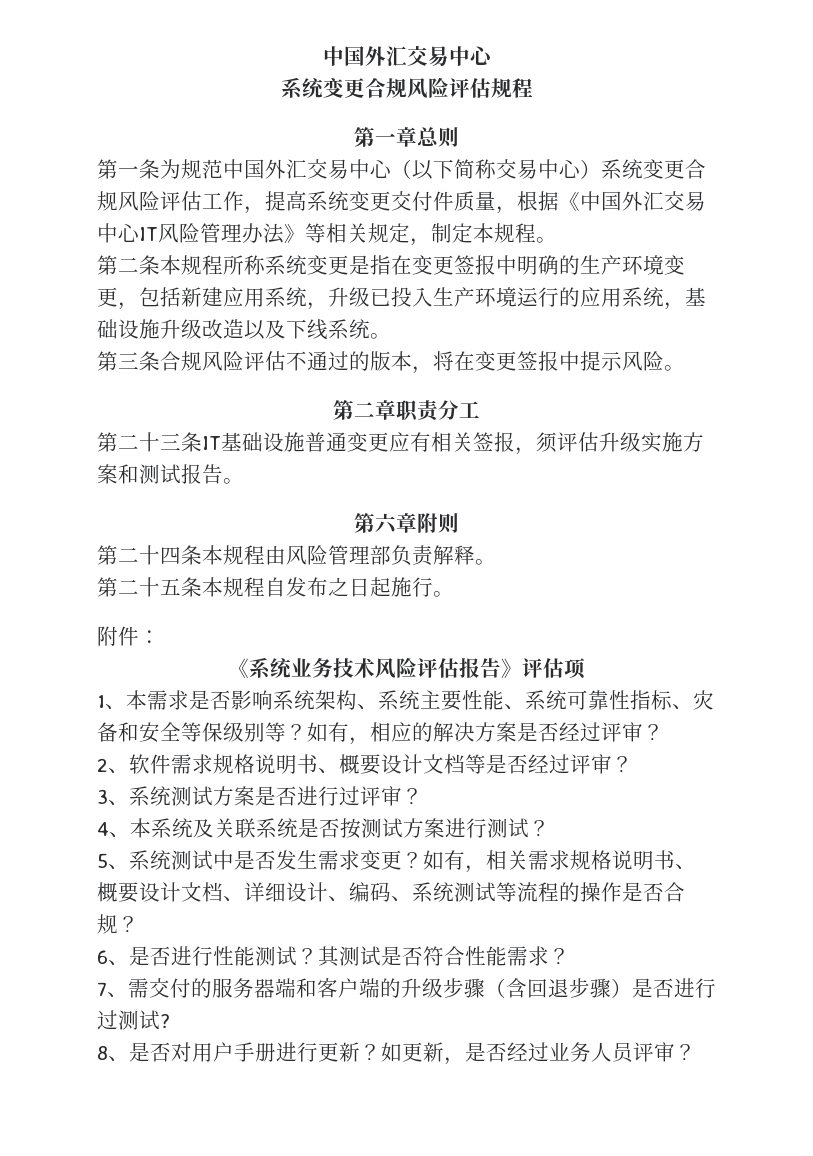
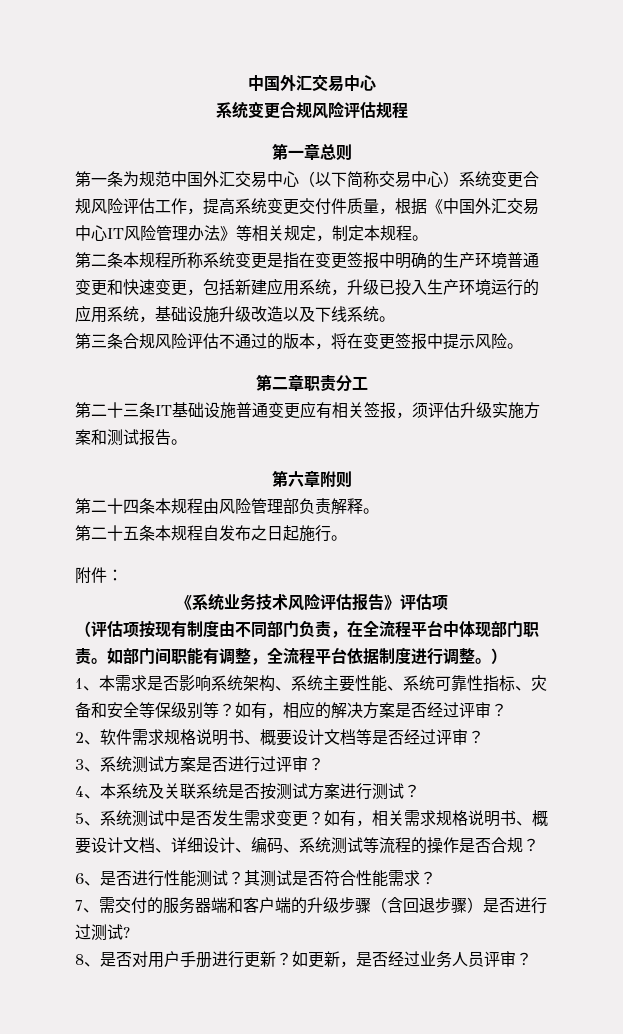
- 第二条本规程所称系统变更是指在变更签报中明确的生产环境变更，包括新建应用系统，升级已投入生产环境运行的应用系统，基础设施升级改造以及下线系统。
+ 第二条本规程所称系统变更是指在变更签报中明确的生产环境普通变更和快速变更，包括新建应用系统，升级已投入生产环境运行的应用系统，基础设施升级改造以及下线系统。
+ （评估项按现有制度由不同部门负责，在全流程平台中体现部门职责。如部门间职能有调整，全流程平台依据制度进行调整。）

